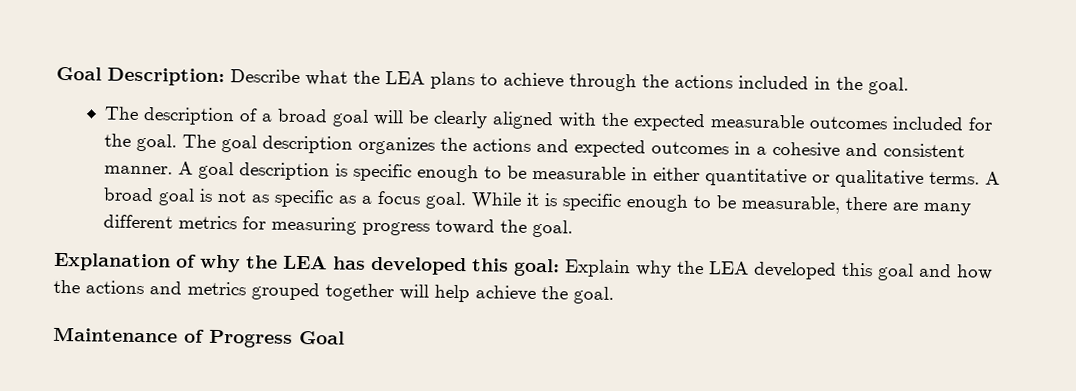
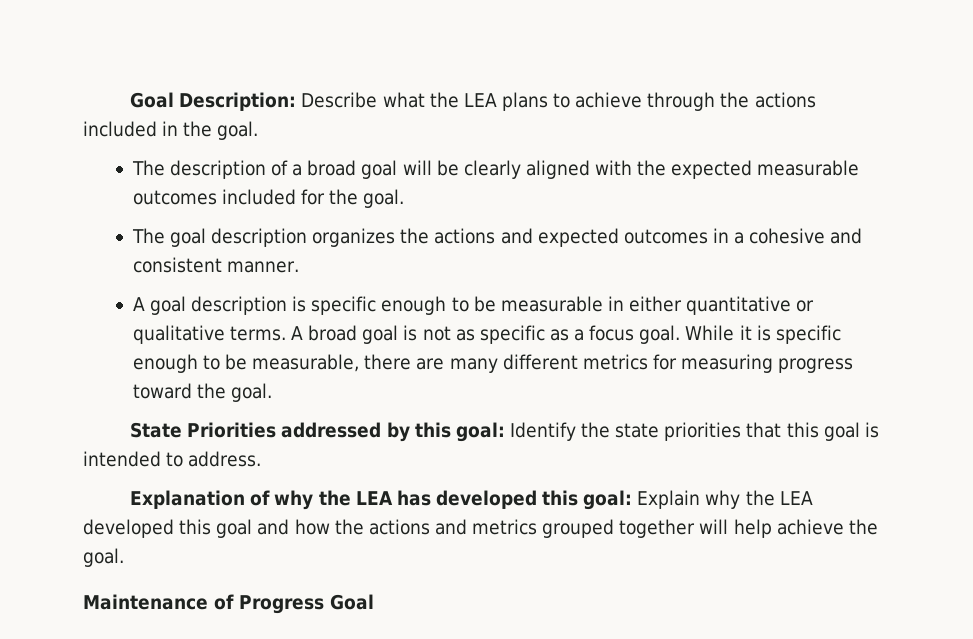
- The description of a broad goal will be clearly aligned with the expected measurable outcomes included for the goal. The goal description organizes the actions and expected outcomes in a cohesive and consistent manner. A goal description is specific enough to be measurable in either quantitative or qualitative terms.
+ The description of a broad goal will be clearly aligned with the expected measurable outcomes included for the goal.
+ The goal description organizes the actions and expected outcomes in a cohesive and consistent manner.
+ A goal description is specific enough to be measurable in either quantitative or qualitative terms.
+ State Priorities addressed by this goal: Identify the state priorities that this goal is intended to address.

